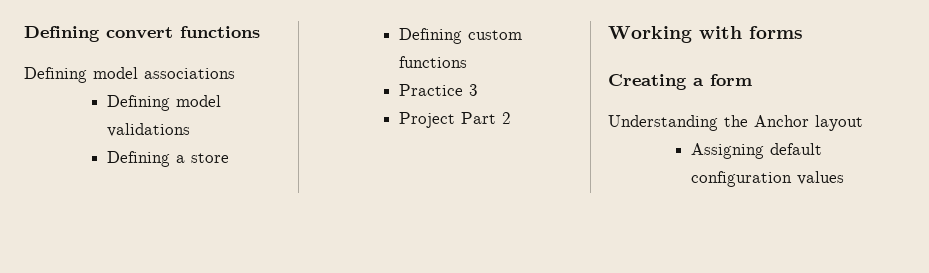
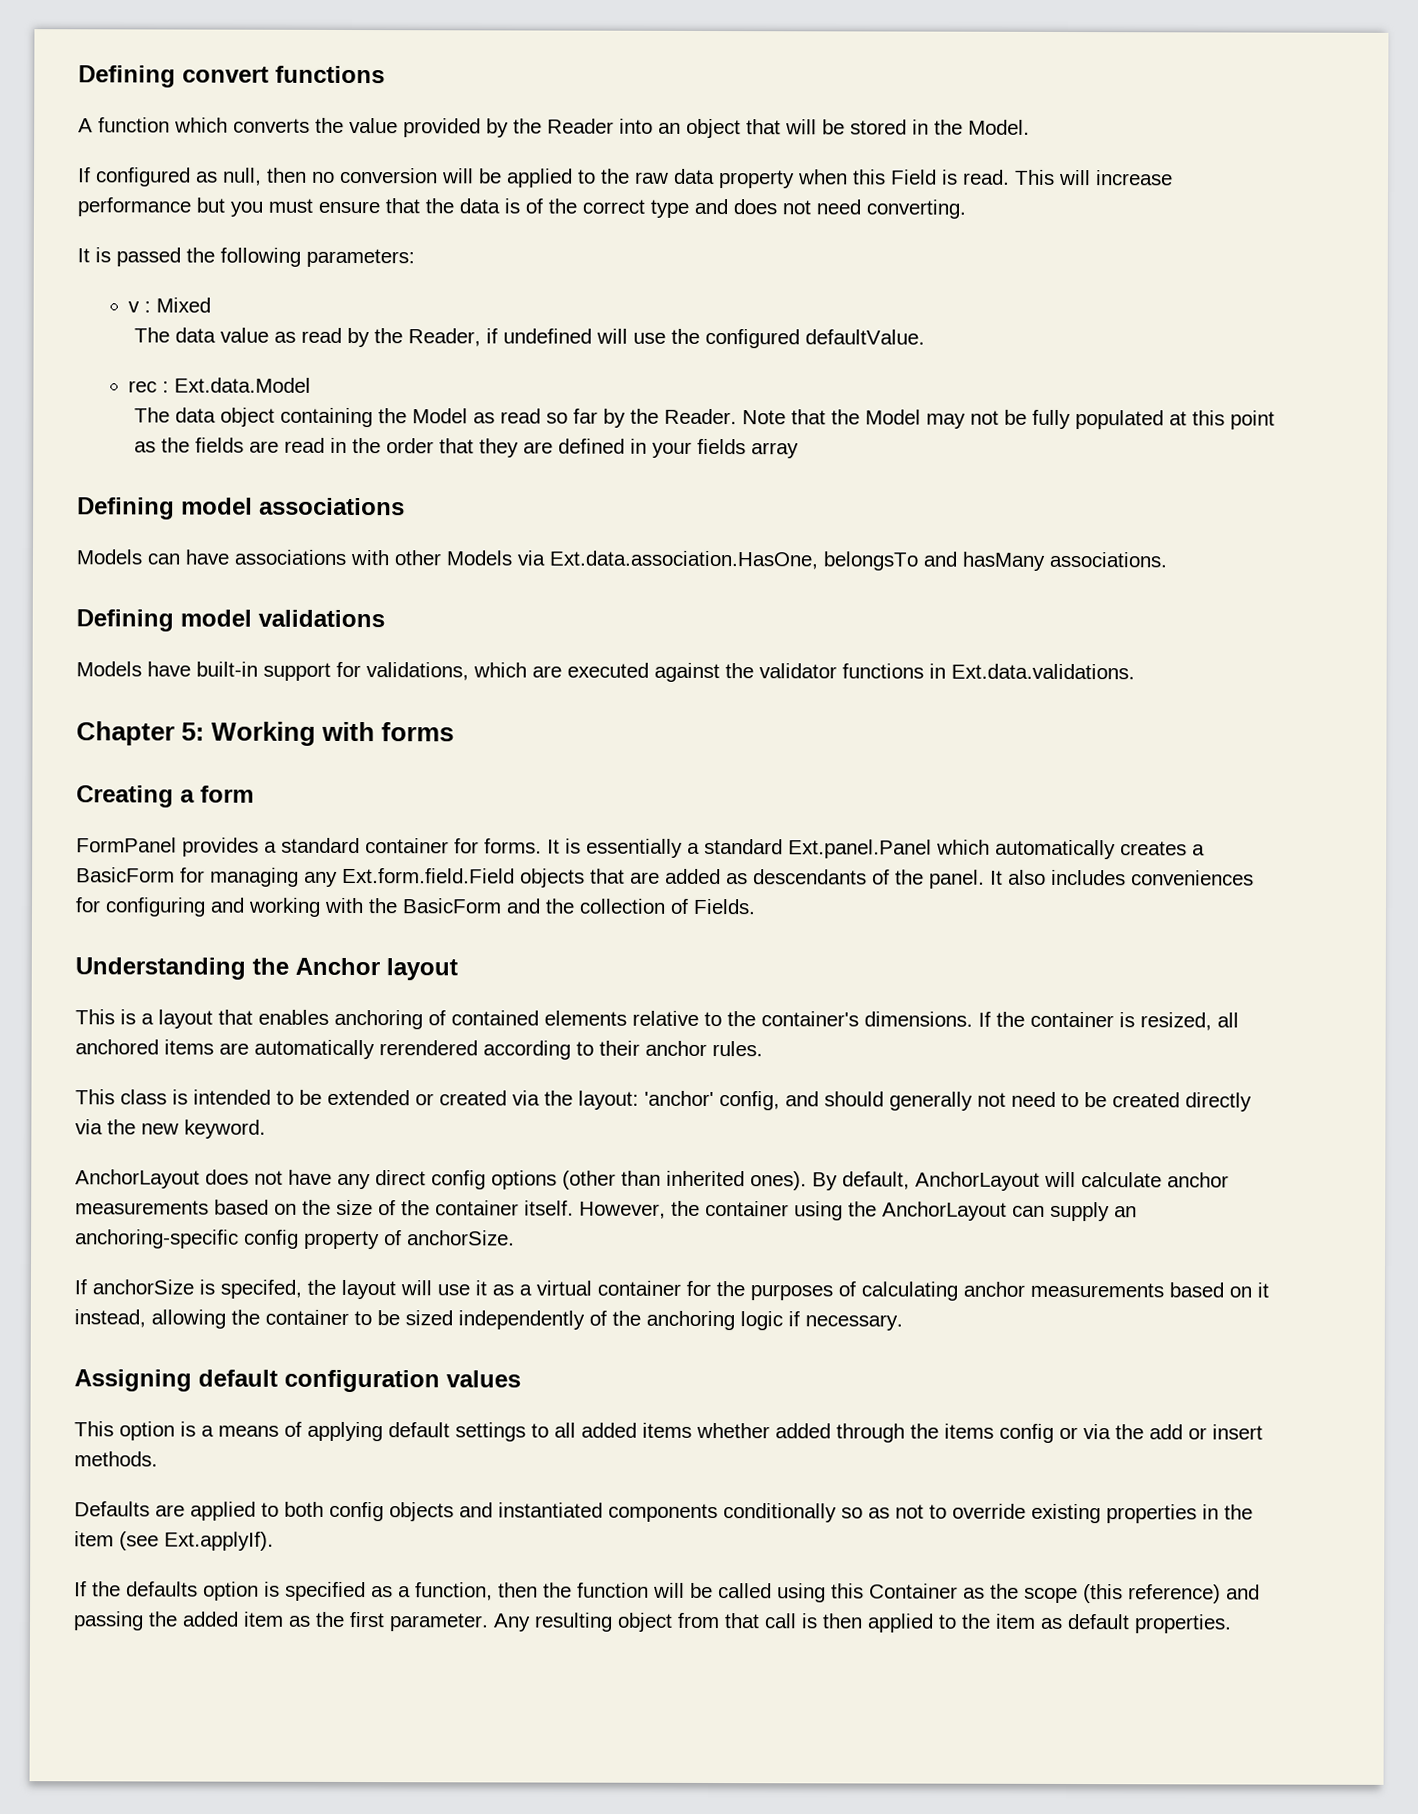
+ A function which converts the value provided by the Reader into an object that will be stored in the Model.
+ If configured as null, then no conversion will be applied to the raw data property when this Field is read. This will increase performance but you must ensure that the data is of the correct type and does not need converting.
+ It is passed the following parameters:
+ v : Mixed
+ The data value as read by the Reader, if undefined will use the configured defaultValue.
+ rec : Ext.data.Model
+ The data object containing the Model as read so far by the Reader. Note that the Model may not be fully populated at this point as the fields are read in the order that they are defined in your fields array
  Defining model associations
+ Models can have associations with other Models via Ext.data.association.HasOne, belongsTo and hasMany associations.
  Defining model validations
- Defining a store
- Defining custom functions
- Practice 3
- Project Part 2
- Working with forms
+ Models have built-in support for validations, which are executed against the validator functions in Ext.data.validations.
+ Chapter 5: Working with forms
+ FormPanel provides a standard container for forms. It is essentially a standard Ext.panel.Panel which automatically creates a BasicForm for managing any Ext.form.field.Field objects that are added as descendants of the panel. It also includes conveniences for configuring and working with the BasicForm and the collection of Fields.
  Understanding the Anchor layout
+ This is a layout that enables anchoring of contained elements relative to the container's dimensions. If the container is resized, all anchored items are automatically rerendered according to their anchor rules.
+ This class is intended to be extended or created via the layout: 'anchor' config, and should generally not need to be created directly via the new keyword.
+ AnchorLayout does not have any direct config options (other than inherited ones). By default, AnchorLayout will calculate anchor measurements based on the size of the container itself. However, the container using the AnchorLayout can supply an anchoring-specific config property of anchorSize.
+ If anchorSize is specifed, the layout will use it as a virtual container for the purposes of calculating anchor measurements based on it instead, allowing the container to be sized independently of the anchoring logic if necessary.
  Assigning default configuration values
+ This option is a means of applying default settings to all added items whether added through the items config or via the add or insert methods.
+ Defaults are applied to both config objects and instantiated components conditionally so as not to override existing properties in the item (see Ext.applyIf).
+ If the defaults option is specified as a function, then the function will be called using this Container as the scope (this reference) and passing the added item as the first parameter. Any resulting object from that call is then applied to the item as default properties.

